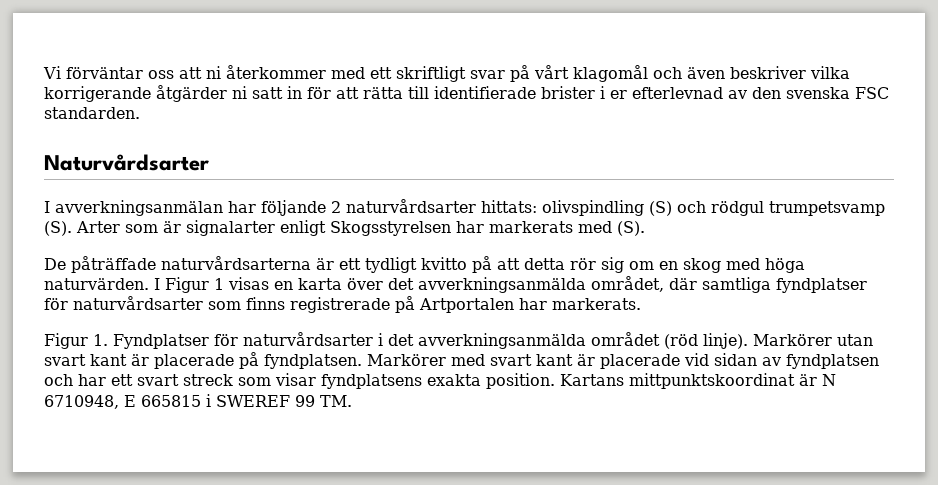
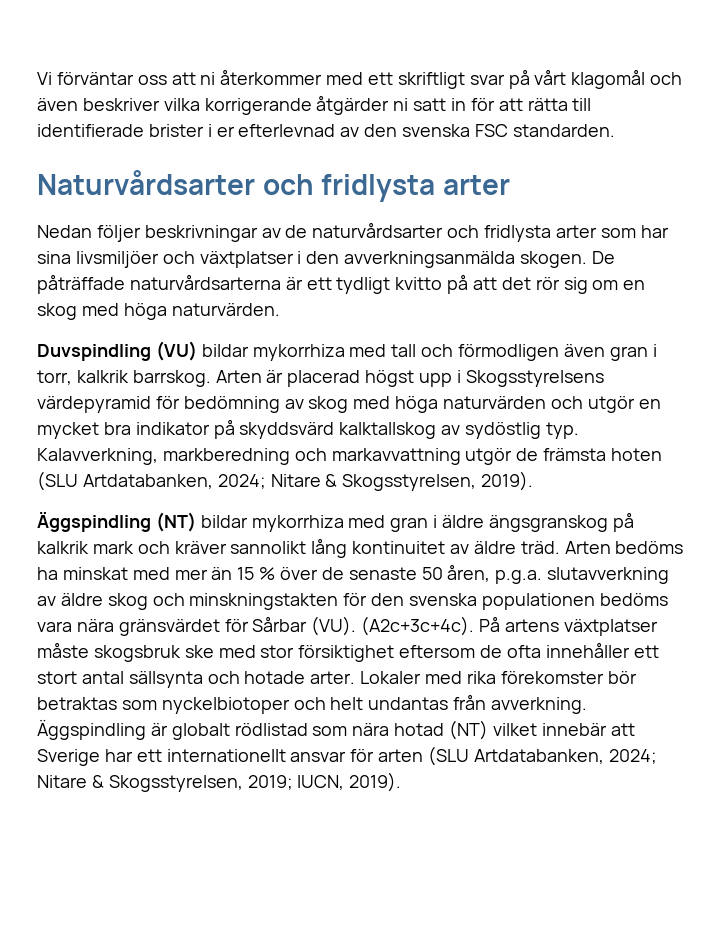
- Naturvårdsarter
- I avverkningsanmälan har följande 2 naturvårdsarter hittats: olivspindling (S) och rödgul trumpetsvamp (S). Arter som är signalarter enligt Skogsstyrelsen har markerats med (S).
- De påträffade naturvårdsarterna är ett tydligt kvitto på att detta rör sig om en skog med höga naturvärden. I Figur 1 visas en karta över det avverkningsanmälda området, där samtliga fyndplatser för naturvårdsarter som finns registrerade på Artportalen har markerats.
- Figur 1. Fyndplatser för naturvårdsarter i det avverkningsanmälda området (röd linje). Markörer utan svart kant är placerade på fyndplatsen. Markörer med svart kant är placerade vid sidan av fyndplatsen och har ett svart streck som visar fyndplatsens exakta position. Kartans mittpunktskoordinat är N 6710948, E 665815 i SWEREF 99 TM.
+ Naturvårdsarter och fridlysta arter
+ Nedan följer beskrivningar av de naturvårdsarter och fridlysta arter som har sina livsmiljöer och växtplatser i den avverkningsanmälda skogen. De påträffade naturvårdsarterna är ett tydligt kvitto på att det rör sig om en skog med höga naturvärden.
+ Duvspindling (VU) bildar mykorrhiza med tall och förmodligen även gran i torr, kalkrik barrskog. Arten är placerad högst upp i Skogsstyrelsens värdepyramid för bedömning av skog med höga naturvärden och utgör en mycket bra indikator på skyddsvärd kalktallskog av sydöstlig typ. Kalavverkning, markberedning och markavvattning utgör de främsta hoten (SLU Artdatabanken, 2024; Nitare & Skogsstyrelsen, 2019).
+ Äggspindling (NT) bildar mykorrhiza med gran i äldre ängsgranskog på kalkrik mark och kräver sannolikt lång kontinuitet av äldre träd. Arten bedöms ha minskat med mer än 15 % över de senaste 50 åren, p.g.a. slutavverkning av äldre skog och minskningstakten för den svenska populationen bedöms vara nära gränsvärdet för Sårbar (VU). (A2c+3c+4c). På artens växtplatser måste skogsbruk ske med stor försiktighet eftersom de ofta innehåller ett stort antal sällsynta och hotade arter. Lokaler med rika förekomster bör betraktas som nyckelbiotoper och helt undantas från avverkning. Äggspindling är globalt rödlistad som nära hotad (NT) vilket innebär att Sverige har ett internationellt ansvar för arten (SLU Artdatabanken, 2024; Nitare & Skogsstyrelsen, 2019; IUCN, 2019).

